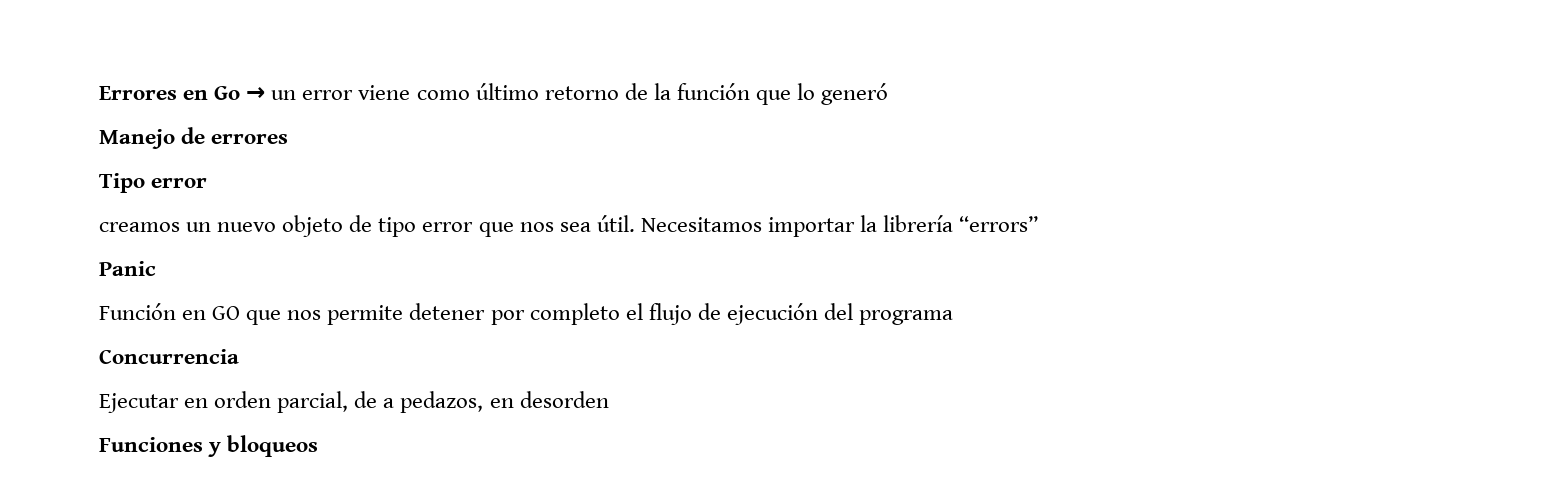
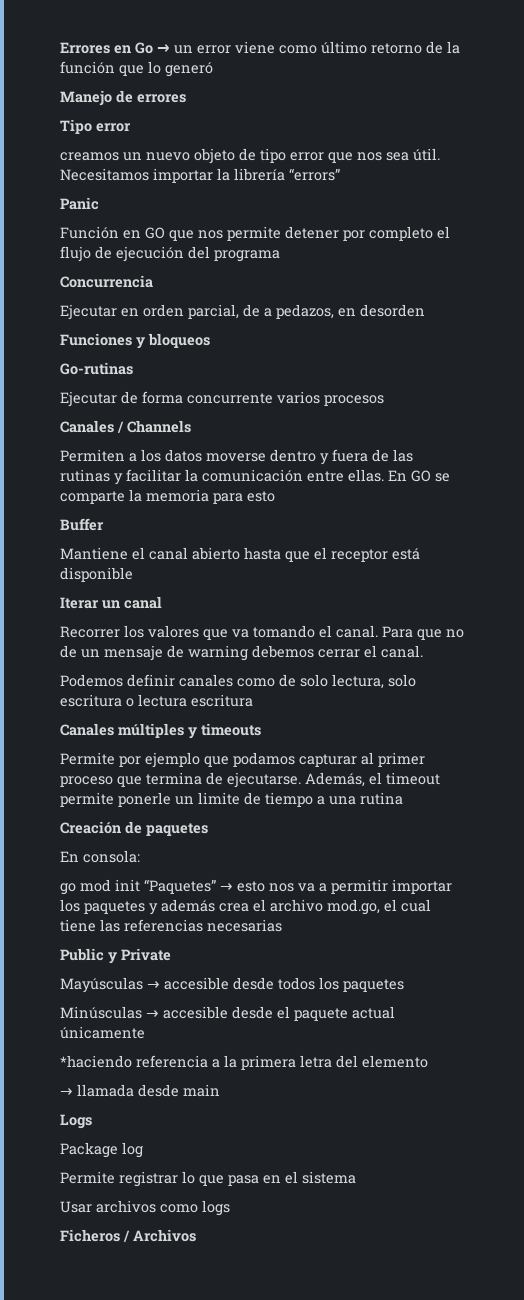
+ Go-rutinas
+ Ejecutar de forma concurrente varios procesos
+ Canales / Channels
+ Permiten a los datos moverse dentro y fuera de las rutinas y facilitar la comunicación entre ellas. En GO se comparte la memoria para esto
+ Buffer
+ Mantiene el canal abierto hasta que el receptor está disponible
+ Iterar un canal
+ Recorrer los valores que va tomando el canal. Para que no de un mensaje de warning debemos cerrar el canal.
+ Podemos definir canales como de solo lectura, solo escritura o lectura escritura
+ Canales múltiples y timeouts
+ Permite por ejemplo que podamos capturar al primer proceso que termina de ejecutarse. Además, el timeout permite ponerle un limite de tiempo a una rutina
+ Creación de paquetes
+ En consola:
+ go mod init “Paquetes” → esto nos va a permitir importar los paquetes y además crea el archivo mod.go, el cual tiene las referencias necesarias
+ Public y Private
+ Mayúsculas → accesible desde todos los paquetes
+ Minúsculas → accesible desde el paquete actual únicamente
+ *haciendo referencia a la primera letra del elemento
+ → llamada desde main
+ Logs
+ Package log
+ Permite registrar lo que pasa en el sistema
+ Usar archivos como logs
+ Ficheros / Archivos

